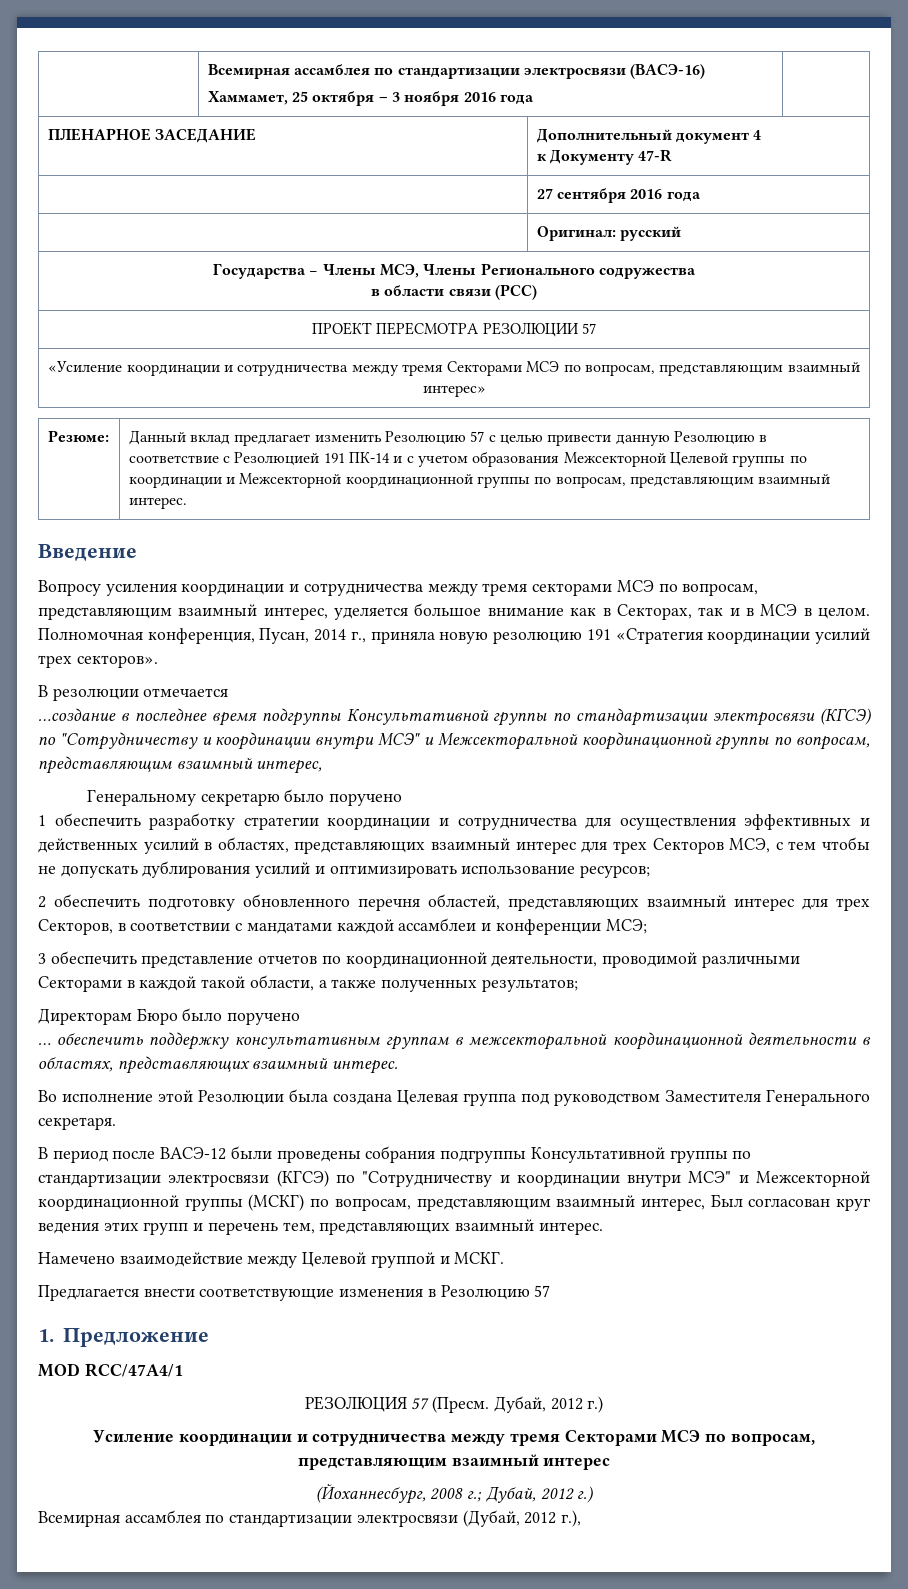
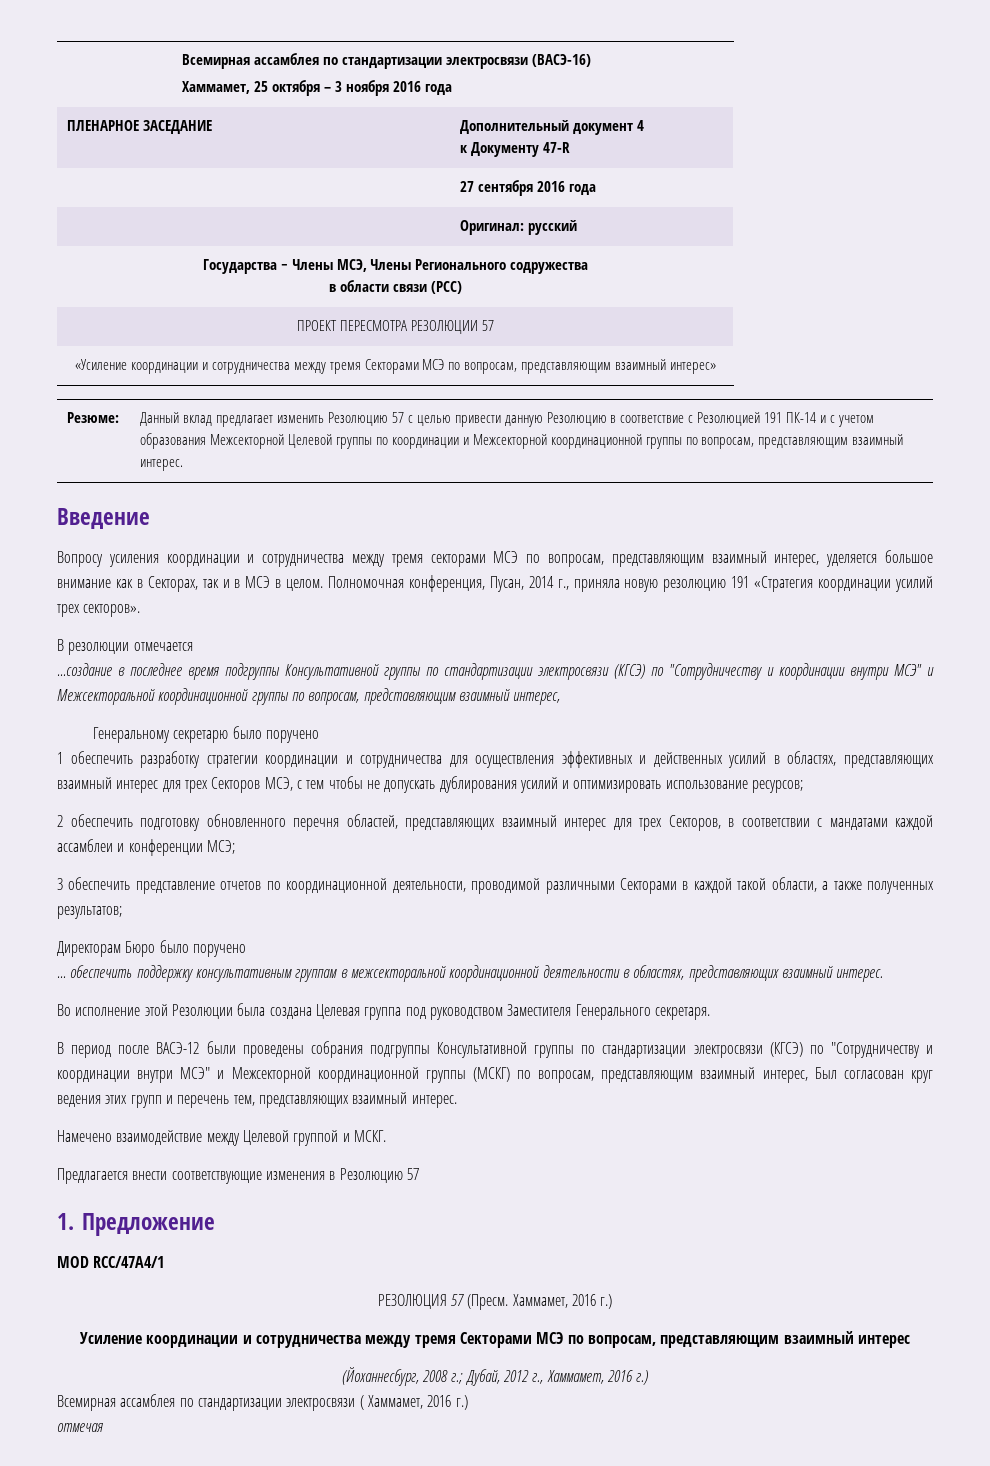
- РЕЗОЛЮЦИЯ 57 (Пресм. Дубай, 2012 г.)
+ РЕЗОЛЮЦИЯ 57 (Пресм. Хаммамет, 2016 г.)
- (Йоханнесбург, 2008 г.; Дубай, 2012 г.)
+ (Йоханнесбург, 2008 г.; Дубай, 2012 г., Хаммамет, 2016 г.)
- Всемирная ассамблея по стандартизации электросвязи (Дубай, 2012 г.),
+ Всемирная ассамблея по стандартизации электросвязи ( Хаммамет, 2016 г.)
+ отмечая

